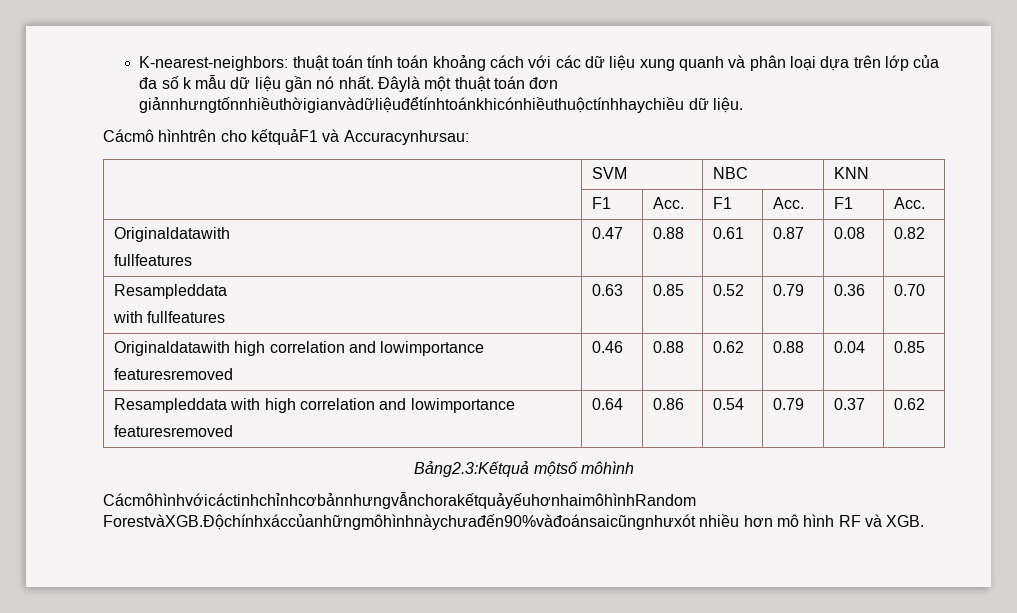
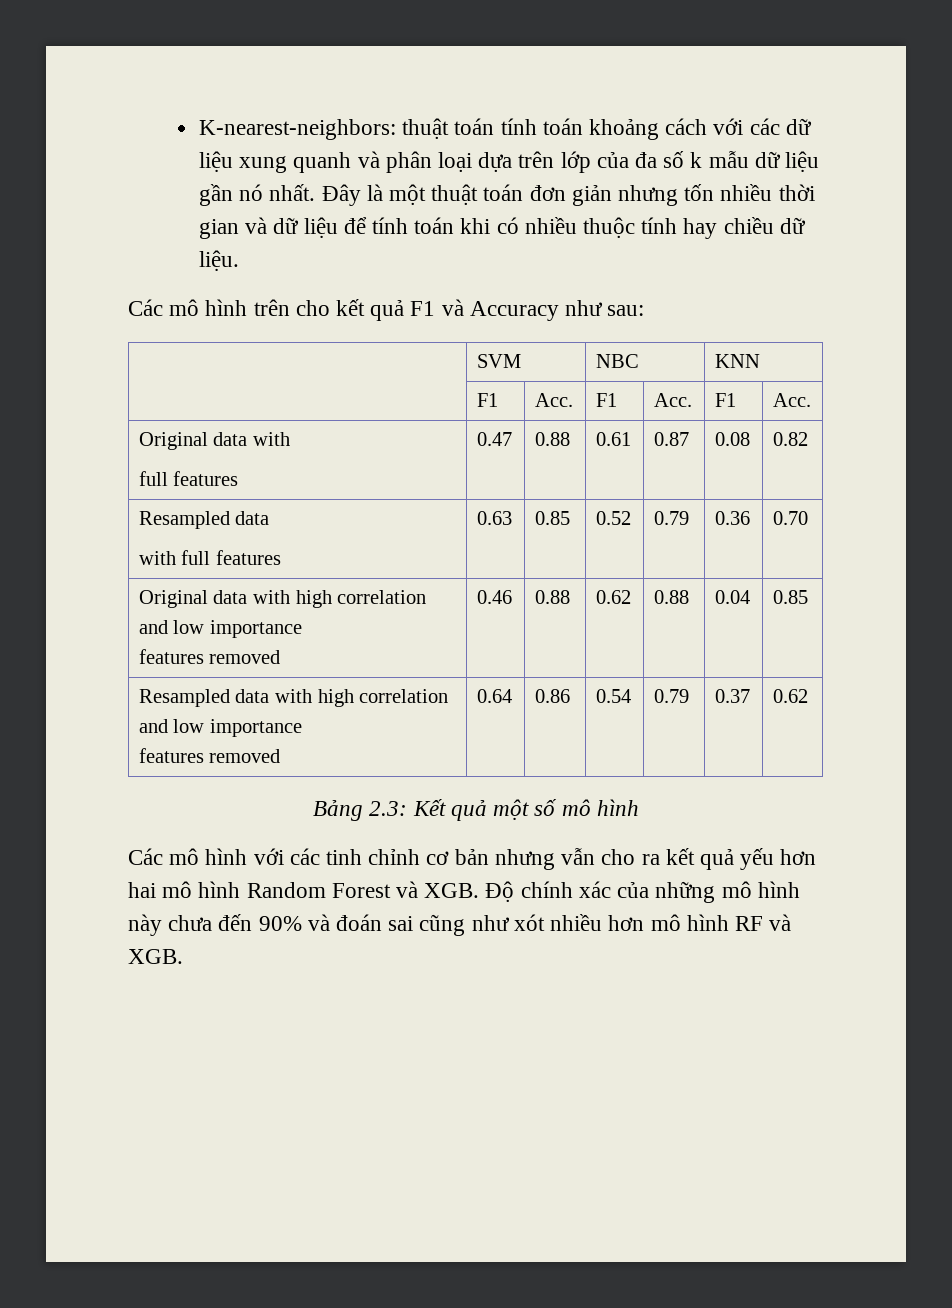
- Đâylà một thuật toán đơn giảnnhưngtốnnhiềuthờigianvàdữliệuđểtínhtoánkhicónhiềuthuộctínhhaychiều dữ liệu.
- Cácmô hìnhtrên cho kếtquảF1 và Accuracynhưsau:
+ Đây là một thuật toán đơn giản nhưng tốn nhiều thời gian và dữ liệu để tính toán khi có nhiều thuộc tính hay chiều dữ liệu.
+ Các mô hình trên cho kết quả F1 và Accuracy như sau:
  | F1 | Acc. | F1 | Acc. | F1 | Acc.
- Originaldatawith
- fullfeatures | 0.47 | 0.88 | 0.61 | 0.87 | 0.08 | 0.82
- Resampleddata
- with fullfeatures | 0.63 | 0.85 | 0.52 | 0.79 | 0.36 | 0.70
+ Original data with
+ full features | 0.47 | 0.88 | 0.61 | 0.87 | 0.08 | 0.82
+ Resampled data
+ with full features | 0.63 | 0.85 | 0.52 | 0.79 | 0.36 | 0.70
- Originaldatawith high correlation and lowimportance
- featuresremoved | 0.46 | 0.88 | 0.62 | 0.88 | 0.04 | 0.85
+ Original data with high correlation and low importance
+ features removed | 0.46 | 0.88 | 0.62 | 0.88 | 0.04 | 0.85
- Resampleddata with high correlation and lowimportance
- featuresremoved | 0.64 | 0.86 | 0.54 | 0.79 | 0.37 | 0.62
+ Resampled data with high correlation and low importance
+ features removed | 0.64 | 0.86 | 0.54 | 0.79 | 0.37 | 0.62
- Bảng2.3:Kếtquả mộtsố môhình
- CácmôhìnhvớicáctinhchỉnhcơbảnnhưngvẫnchorakếtquảyếuhơnhaimôhìnhRandom ForestvàXGB.Độchínhxáccủanhữngmôhìnhnàychưađến90%vàđoánsaicũngnhưxót nhiều hơn mô hình RF và XGB.
+ Bảng 2.3: Kết quả một số mô hình
+ Các mô hình với các tinh chỉnh cơ bản nhưng vẫn cho ra kết quả yếu hơn hai mô hình Random Forest và XGB. Độ chính xác của những mô hình này chưa đến 90% và đoán sai cũng như xót nhiều hơn mô hình RF và XGB.

